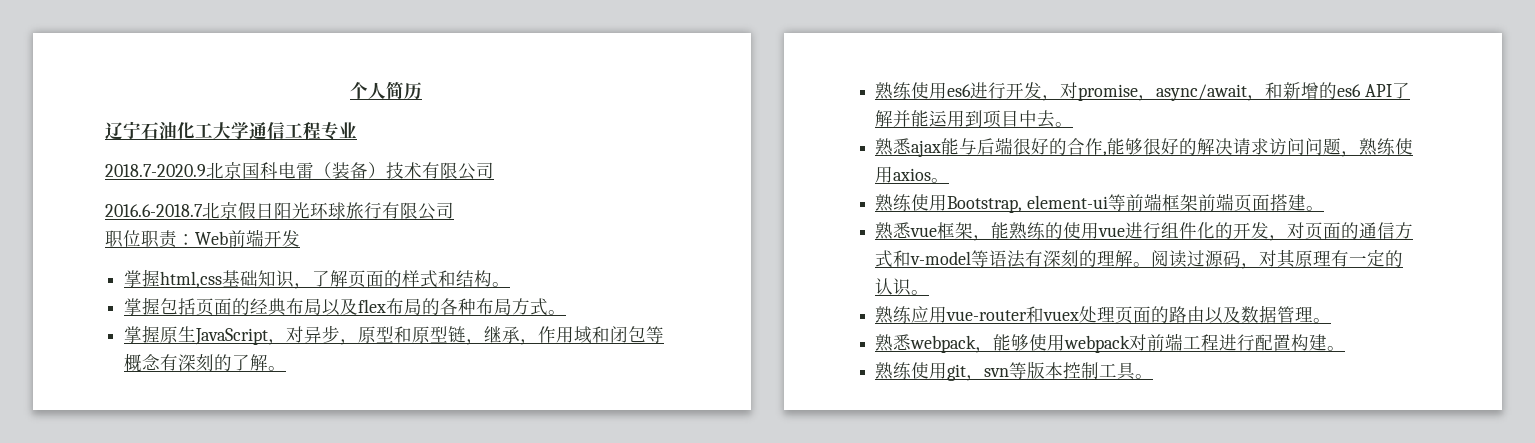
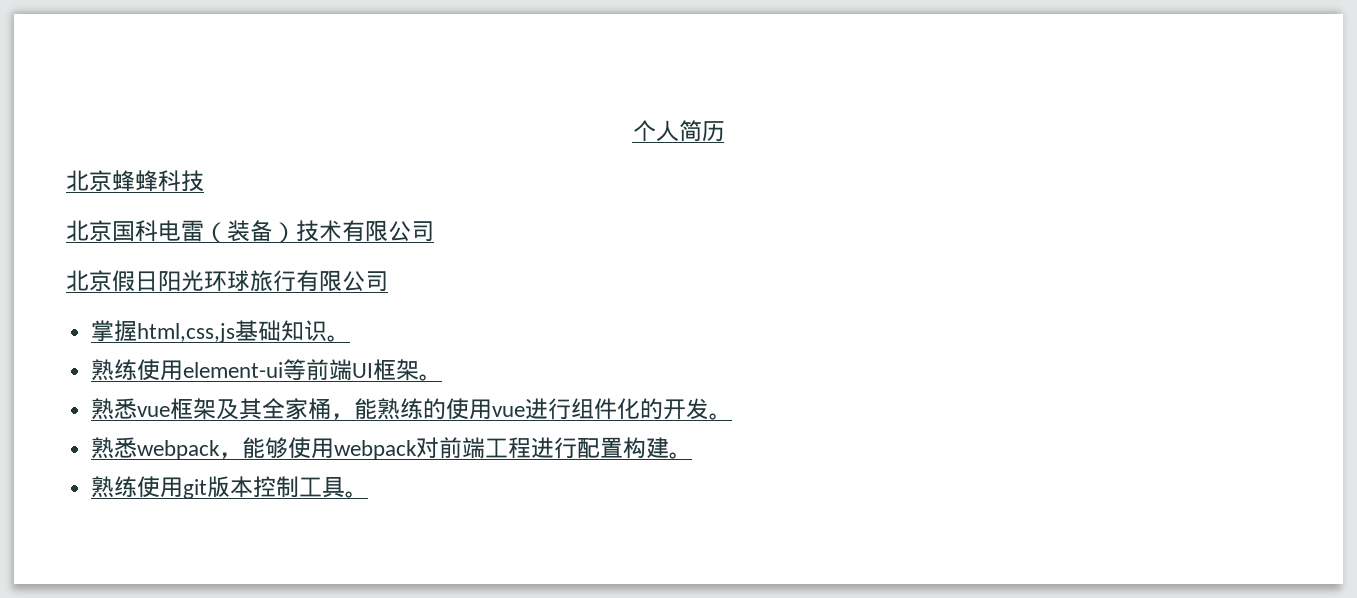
- 辽宁石油化工大学通信工程专业
- 2018.7-2020.9北京国科电雷（装备）技术有限公司
+ 北京蜂蜂科技
+ 北京国科电雷（装备）技术有限公司
- 2016.6-2018.7北京假日阳光环球旅行有限公司
+ 北京假日阳光环球旅行有限公司
- 职位职责：Web前端开发
- 掌握html,css基础知识，了解页面的样式和结构。
- 掌握包括页面的经典布局以及flex布局的各种布局方式。
- 掌握原生JavaScript，对异步，原型和原型链，继承，作用域和闭包等概念有深刻的了解。
- 熟练使用es6进行开发，对promise，async/await，和新增的es6 API了解并能运用到项目中去。
- 熟悉ajax能与后端很好的合作,能够很好的解决请求访问问题，熟练使用axios。
- 熟练使用Bootstrap, element-ui等前端框架前端页面搭建。
+ 掌握html,css,js基础知识。
+ 熟练使用element-ui等前端UI框架。
- 熟悉vue框架，能熟练的使用vue进行组件化的开发，对页面的通信方式和v-model等语法有深刻的理解。阅读过源码，对其原理有一定的认识。
- 熟练应用vue-router和vuex处理页面的路由以及数据管理。
+ 熟悉vue框架及其全家桶，能熟练的使用vue进行组件化的开发。
- 熟练使用git，svn等版本控制工具。
+ 熟练使用git版本控制工具。

